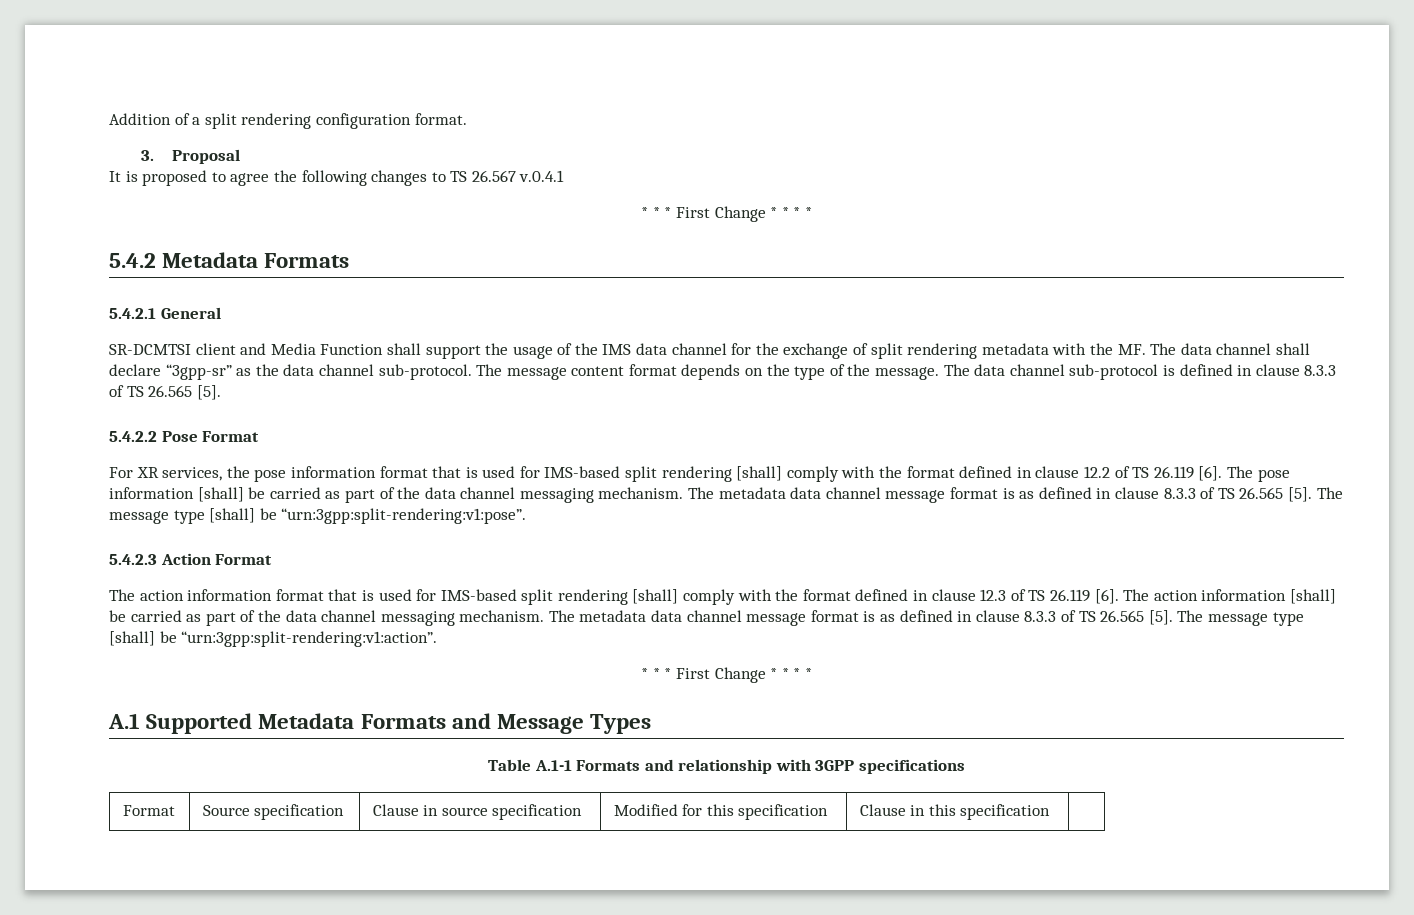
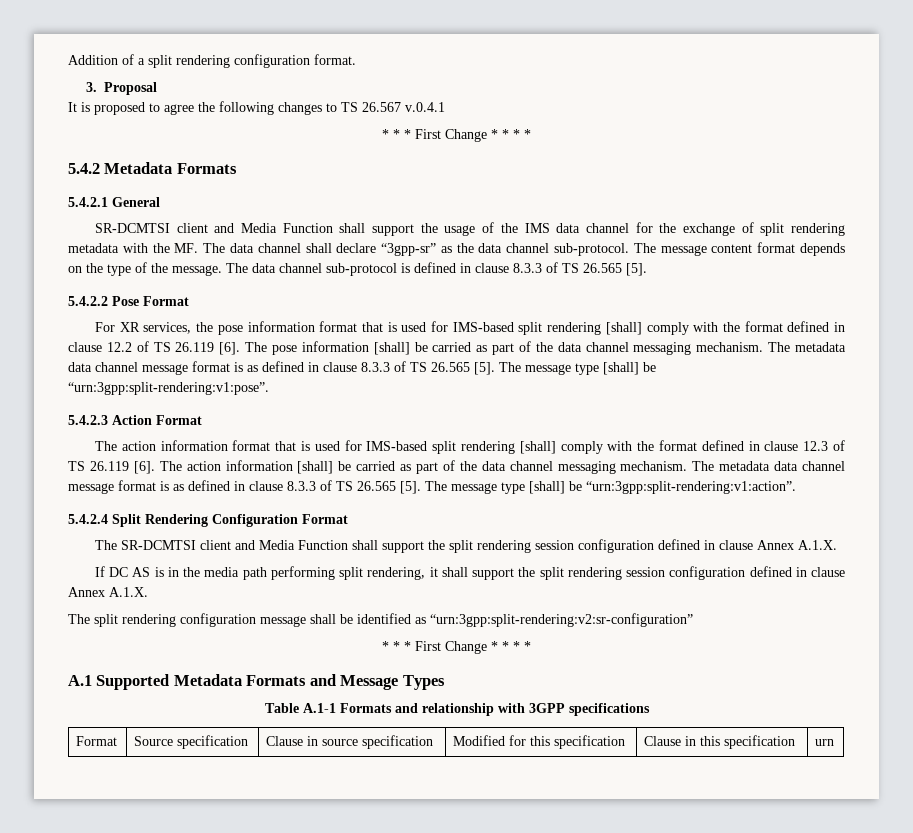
+ 5.4.2.4 Split Rendering Configuration Format
+ The SR-DCMTSI client and Media Function shall support the split rendering session configuration defined in clause Annex A.1.X.
+ If DC AS is in the media path performing split rendering, it shall support the split rendering session configuration defined in clause Annex A.1.X.
+ The split rendering configuration message shall be identified as “urn:3gpp:split-rendering:v2:sr-configuration”
- Format | Source specification | Clause in source specification | Modified for this specification | Clause in this specification |
+ Format | Source specification | Clause in source specification | Modified for this specification | Clause in this specification | urn

